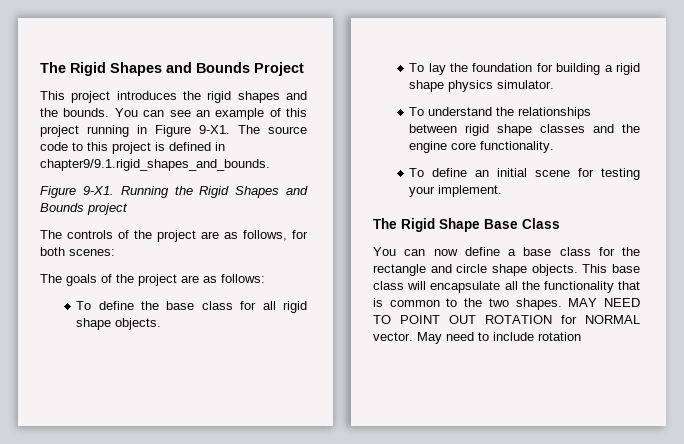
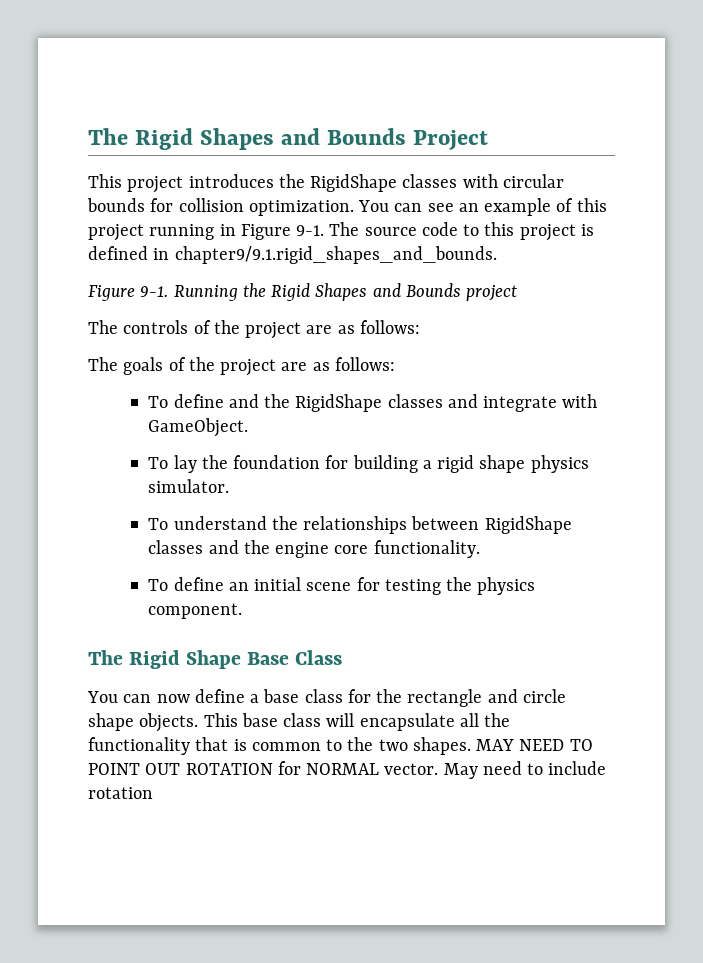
- This project introduces the rigid shapes and the bounds.
+ This project introduces the RigidShape classes with circular bounds for collision optimization.
- You can see an example of this project running in Figure 9-X1.
+ You can see an example of this project running in Figure 9-1.
  The source code to this project is defined in chapter9/9.1.rigid_shapes_and_bounds.
- Figure 9-X1.
+ Figure 9-1.
- The controls of the project are as follows, for both scenes:
+ The controls of the project are as follows:
- To define the base class for all rigid shape objects.
+ To define and the RigidShape classes and integrate with GameObject.
- To understand the relationships between rigid shape classes and the engine core functionality.
+ To understand the relationships between RigidShape classes and the engine core functionality.
- To define an initial scene for testing your implement.
+ To define an initial scene for testing the physics component.

